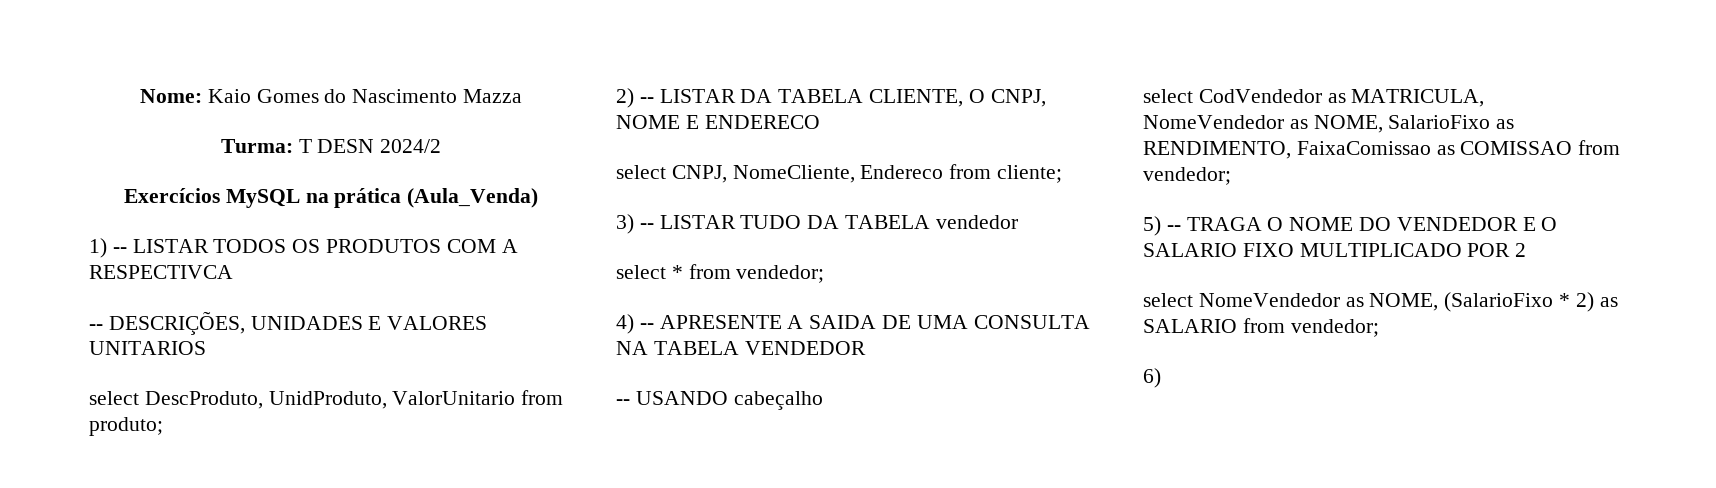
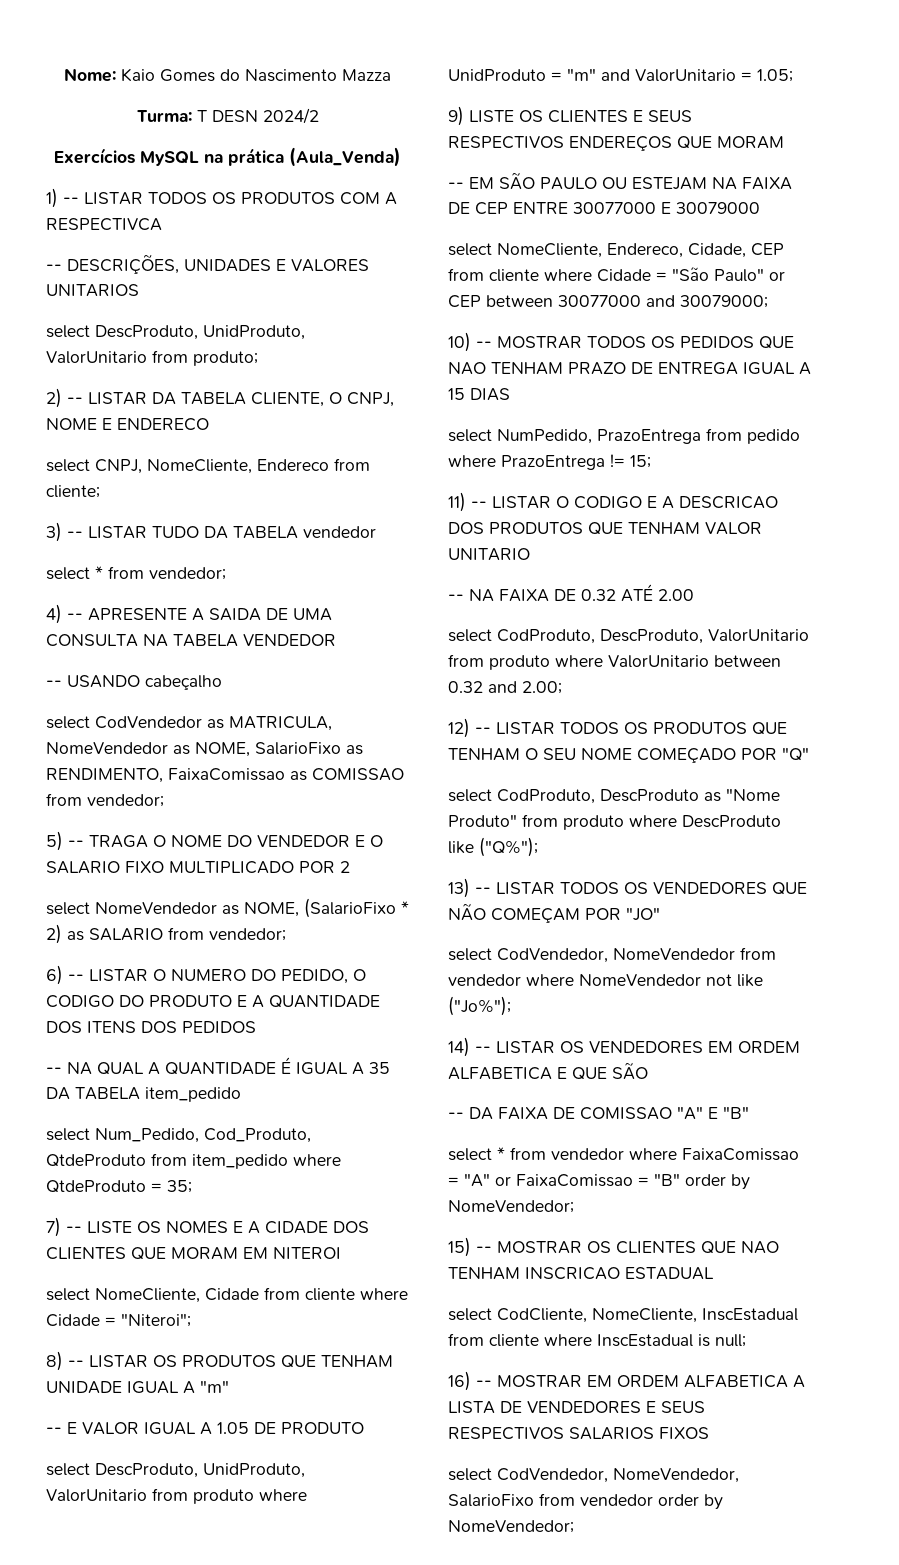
- 6)
+ 6) -- LISTAR O NUMERO DO PEDIDO, O CODIGO DO PRODUTO E A QUANTIDADE DOS ITENS DOS PEDIDOS
+ -- NA QUAL A QUANTIDADE É IGUAL A 35 DA TABELA item_pedido
+ select Num_Pedido, Cod_Produto, QtdeProduto from item_pedido where QtdeProduto = 35;
+ 7) -- LISTE OS NOMES E A CIDADE DOS CLIENTES QUE MORAM EM NITEROI
+ select NomeCliente, Cidade from cliente where Cidade = "Niteroi";
+ 8) -- LISTAR OS PRODUTOS QUE TENHAM UNIDADE IGUAL A "m"
+ -- E VALOR IGUAL A 1.05 DE PRODUTO
+ select DescProduto, UnidProduto, ValorUnitario from produto where UnidProduto = "m" and ValorUnitario = 1.05;
+ 9) LISTE OS CLIENTES E SEUS RESPECTIVOS ENDEREÇOS QUE MORAM
+ -- EM SÃO PAULO OU ESTEJAM NA FAIXA DE CEP ENTRE 30077000 E 30079000
+ select NomeCliente, Endereco, Cidade, CEP from cliente where Cidade = "São Paulo" or CEP between 30077000 and 30079000;
+ 10) -- MOSTRAR TODOS OS PEDIDOS QUE NAO TENHAM PRAZO DE ENTREGA IGUAL A 15 DIAS
+ select NumPedido, PrazoEntrega from pedido where PrazoEntrega != 15;
+ 11) -- LISTAR O CODIGO E A DESCRICAO DOS PRODUTOS QUE TENHAM VALOR UNITARIO
+ -- NA FAIXA DE 0.32 ATÉ 2.00
+ select CodProduto, DescProduto, ValorUnitario from produto where ValorUnitario between 0.32 and 2.00;
+ 12) -- LISTAR TODOS OS PRODUTOS QUE TENHAM O SEU NOME COMEÇADO POR "Q"
+ select CodProduto, DescProduto as "Nome Produto" from produto where DescProduto like ("Q%");
+ 13) -- LISTAR TODOS OS VENDEDORES QUE NÃO COMEÇAM POR "JO"
+ select CodVendedor, NomeVendedor from vendedor where NomeVendedor not like ("Jo%");
+ 14) -- LISTAR OS VENDEDORES EM ORDEM ALFABETICA E QUE SÃO
+ -- DA FAIXA DE COMISSAO "A" E "B"
+ select * from vendedor where FaixaComissao = "A" or FaixaComissao = "B" order by NomeVendedor;
+ 15) -- MOSTRAR OS CLIENTES QUE NAO TENHAM INSCRICAO ESTADUAL
+ select CodCliente, NomeCliente, InscEstadual from cliente where InscEstadual is null;
+ 16) -- MOSTRAR EM ORDEM ALFABETICA A LISTA DE VENDEDORES E SEUS RESPECTIVOS SALARIOS FIXOS
+ select CodVendedor, NomeVendedor, SalarioFixo from vendedor order by NomeVendedor;

